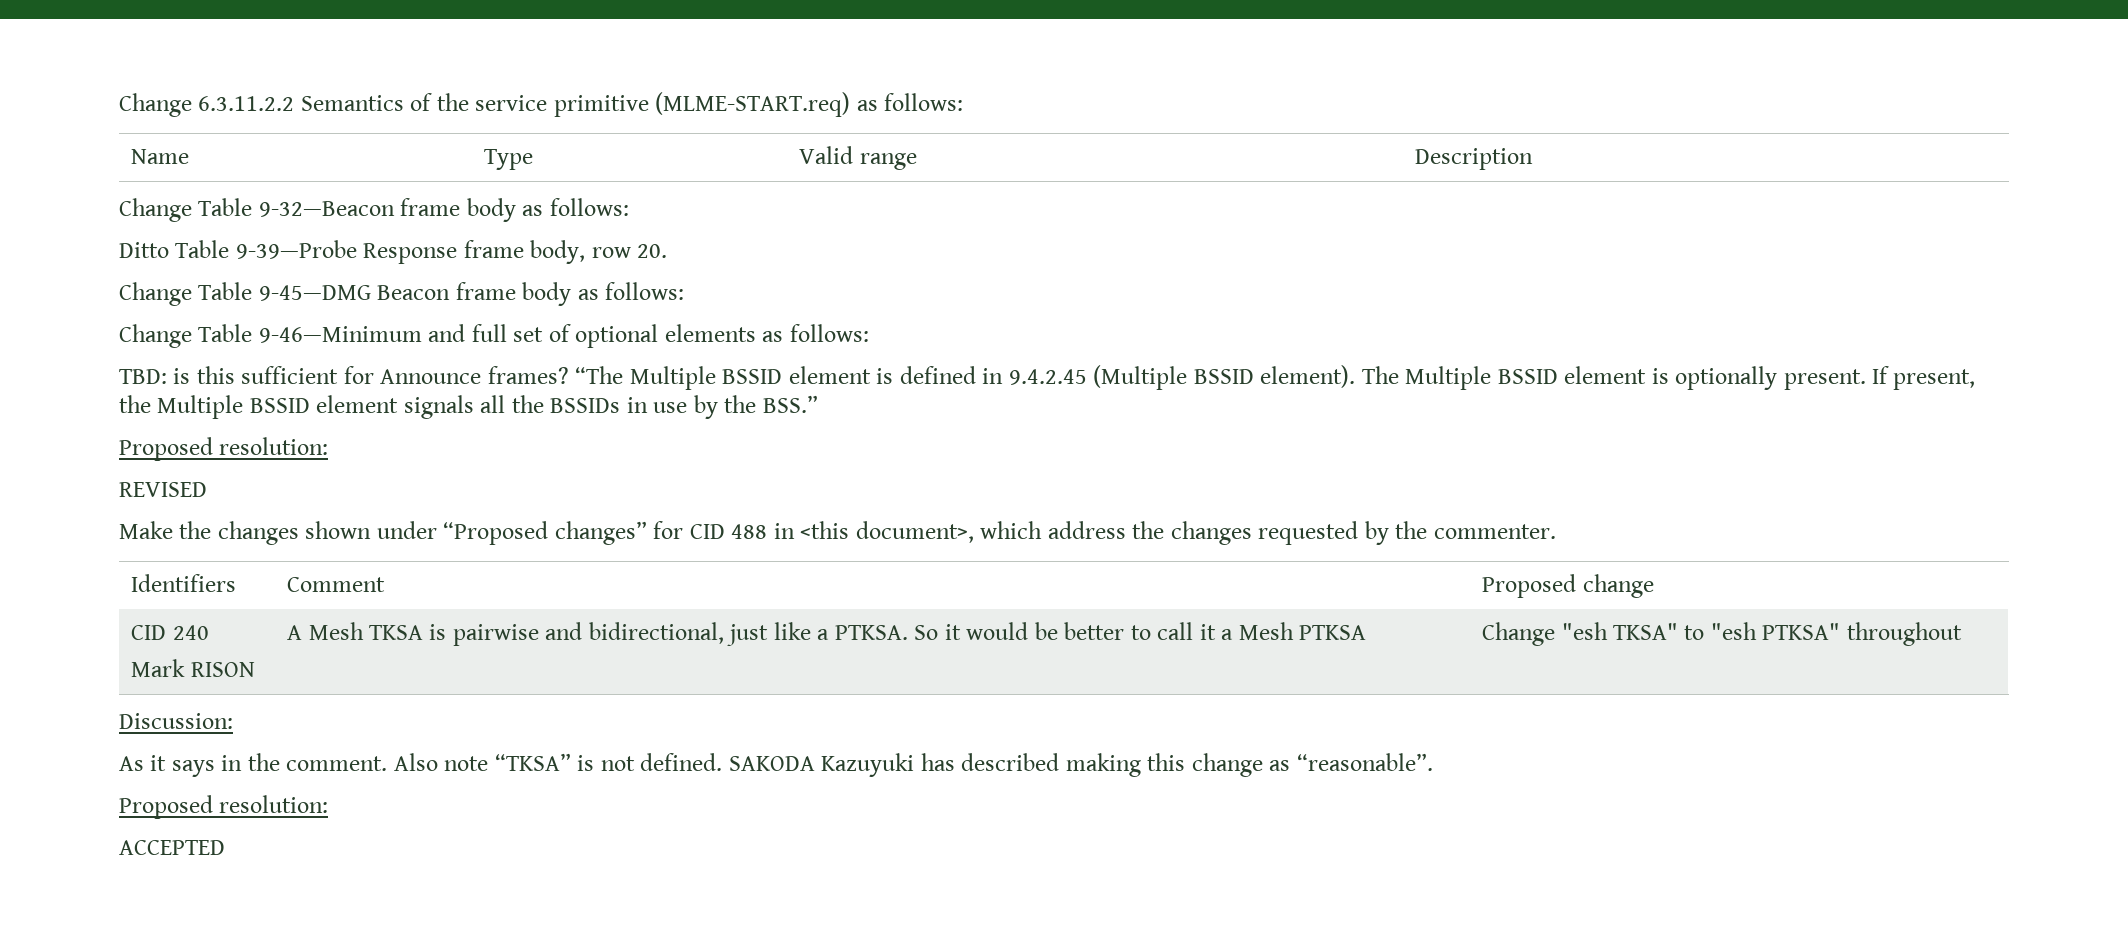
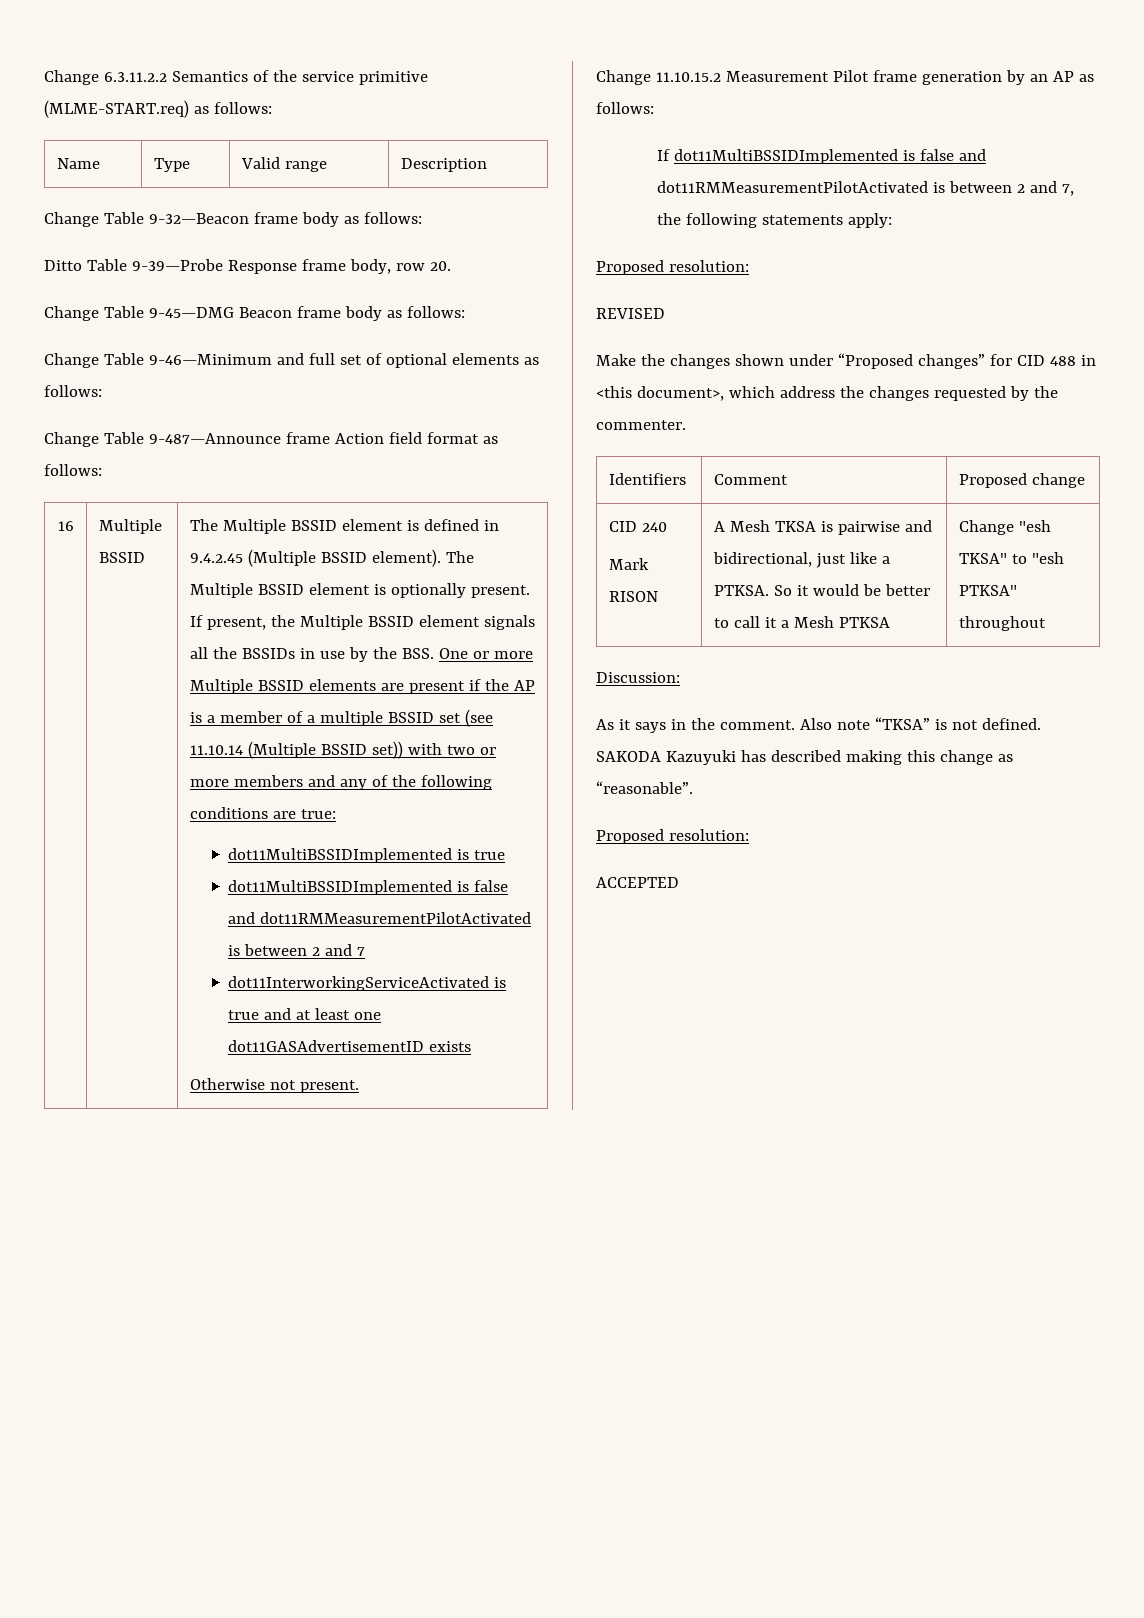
- TBD: is this sufficient for Announce frames? “The Multiple BSSID element is defined in 9.4.2.45 (Multiple BSSID element).
+ Change Table 9-487—Announce frame Action field format as follows:
+ 16 | Multiple BSSID | The Multiple BSSID element is defined in 9.4.2.45 (Multiple BSSID element).
- If present, the Multiple BSSID element signals all the BSSIDs in use by the BSS.”
+ If present, the Multiple BSSID element signals all the BSSIDs in use by the BSS. One or more Multiple BSSID elements are present if the AP is a member of a multiple BSSID set (see 11.10.14 (Multiple BSSID set)) with two or more members and any of the following conditions are true:
+ dot11MultiBSSIDImplemented is true
+ dot11MultiBSSIDImplemented is false and dot11RMMeasurementPilotActivated is between 2 and 7
+ dot11InterworkingServiceActivated is true and at least one dot11GASAdvertisementID exists
+ Otherwise not present.
+ Change 11.10.15.2 Measurement Pilot frame generation by an AP as follows:
+ If dot11MultiBSSIDImplemented is false and dot11RMMeasurementPilotActivated is between 2 and 7, the following statements apply:

